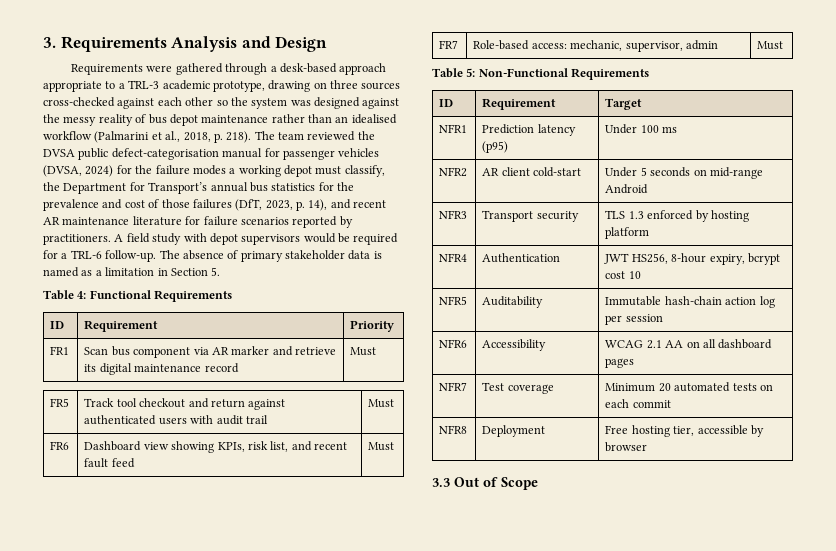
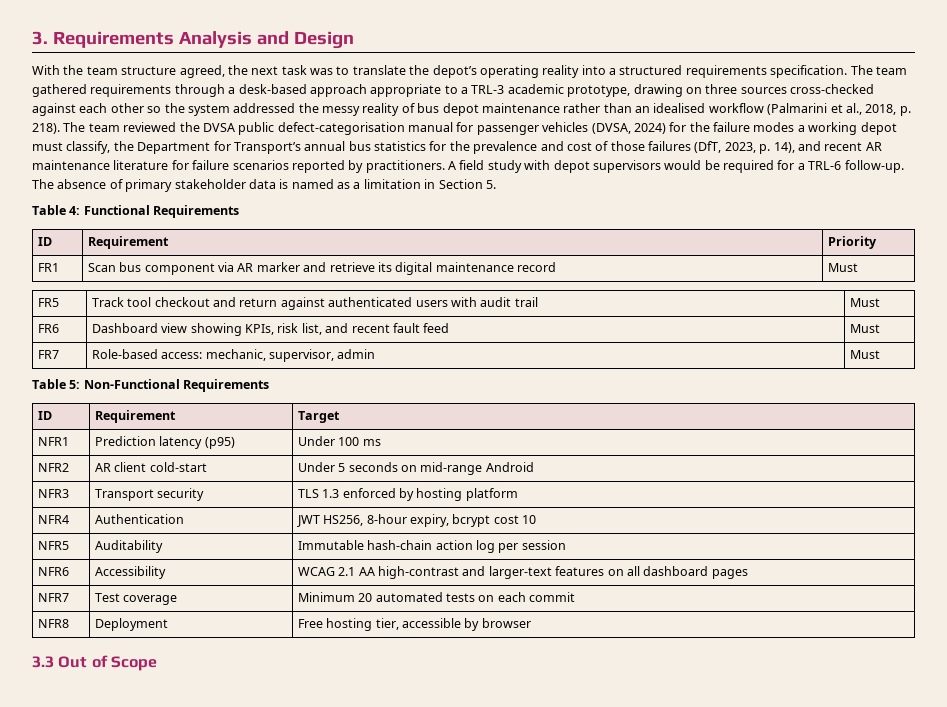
- Requirements were gathered through a desk-based approach appropriate to a TRL-3 academic prototype, drawing on three sources cross-checked against each other so the system was designed against the messy reality of bus depot maintenance rather than an idealised workflow (Palmarini et al., 2018, p. 218).
+ With the team structure agreed, the next task was to translate the depot’s operating reality into a structured requirements specification. The team gathered requirements through a desk-based approach appropriate to a TRL-3 academic prototype, drawing on three sources cross-checked against each other so the system addressed the messy reality of bus depot maintenance rather than an idealised workflow (Palmarini et al., 2018, p. 218).
- NFR6 | Accessibility | WCAG 2.1 AA on all dashboard pages
+ NFR6 | Accessibility | WCAG 2.1 AA high-contrast and larger-text features on all dashboard pages

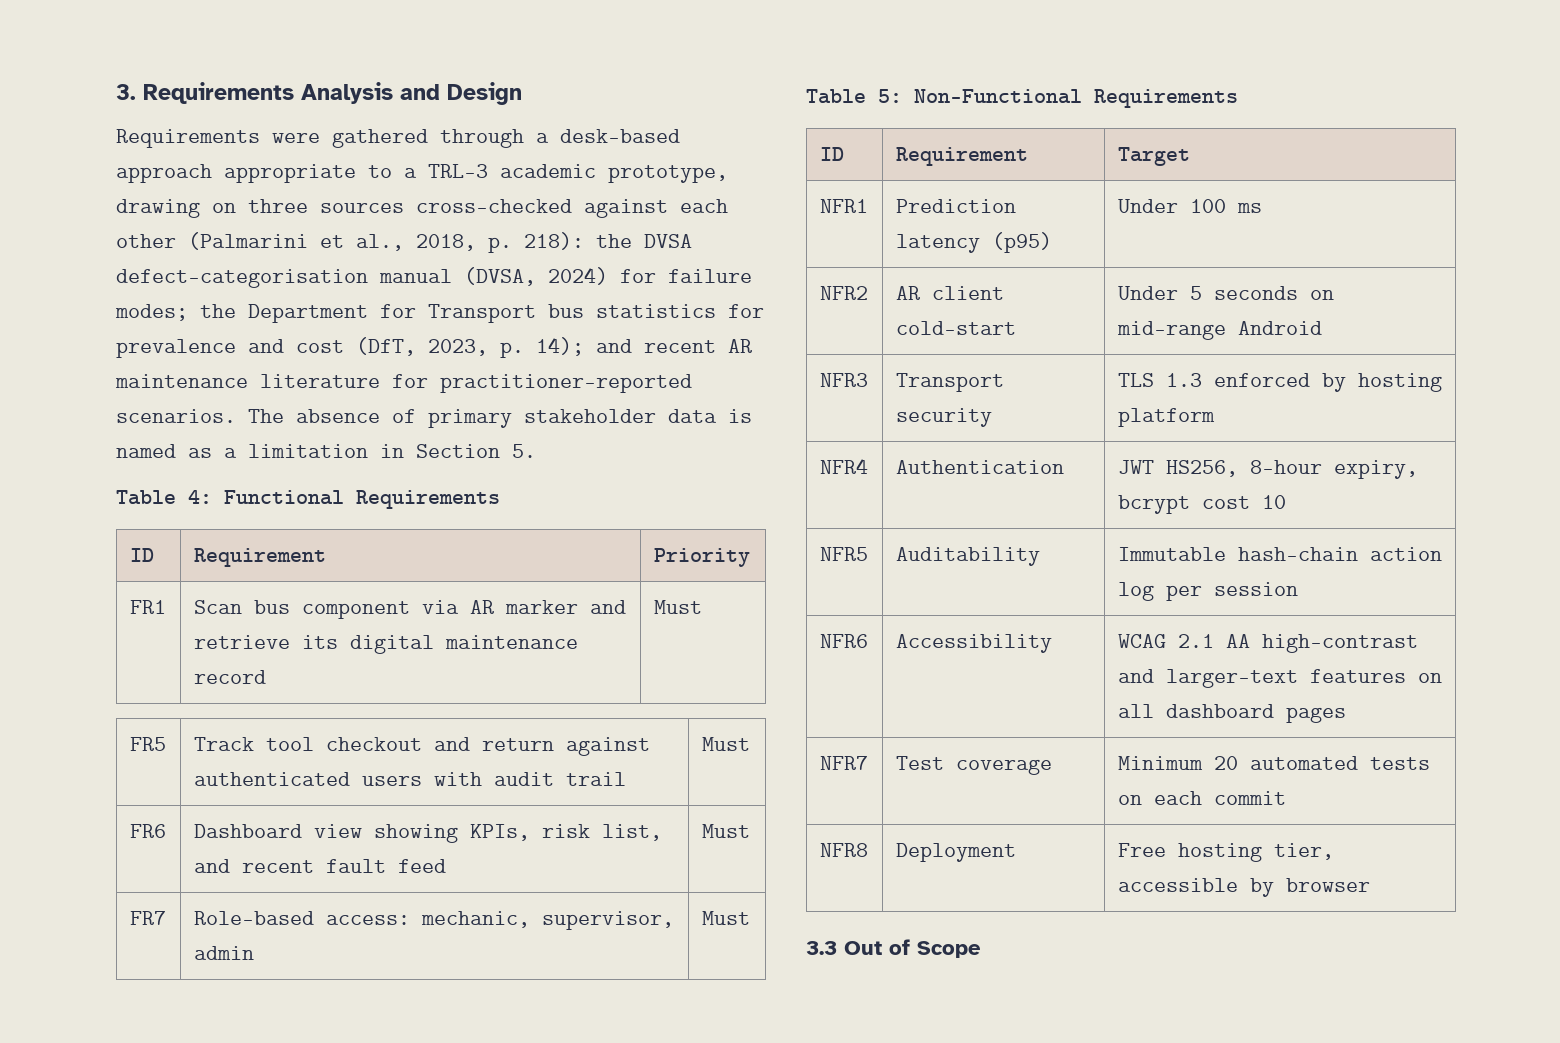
- With the team structure agreed, the next task was to translate the depot’s operating reality into a structured requirements specification. The team gathered requirements through a desk-based approach appropriate to a TRL-3 academic prototype, drawing on three sources cross-checked against each other so the system addressed the messy reality of bus depot maintenance rather than an idealised workflow (Palmarini et al., 2018, p. 218). The team reviewed the DVSA public defect-categorisation manual for passenger vehicles (DVSA, 2024) for the failure modes a working depot must classify, the Department for Transport’s annual bus statistics for the prevalence and cost of those failures (DfT, 2023, p. 14), and recent AR maintenance literature for failure scenarios reported by practitioners. A field study with depot supervisors would be required for a TRL-6 follow-up.
+ Requirements were gathered through a desk-based approach appropriate to a TRL-3 academic prototype, drawing on three sources cross-checked against each other (Palmarini et al., 2018, p. 218): the DVSA defect-categorisation manual (DVSA, 2024) for failure modes; the Department for Transport bus statistics for prevalence and cost (DfT, 2023, p. 14); and recent AR maintenance literature for practitioner-reported scenarios.

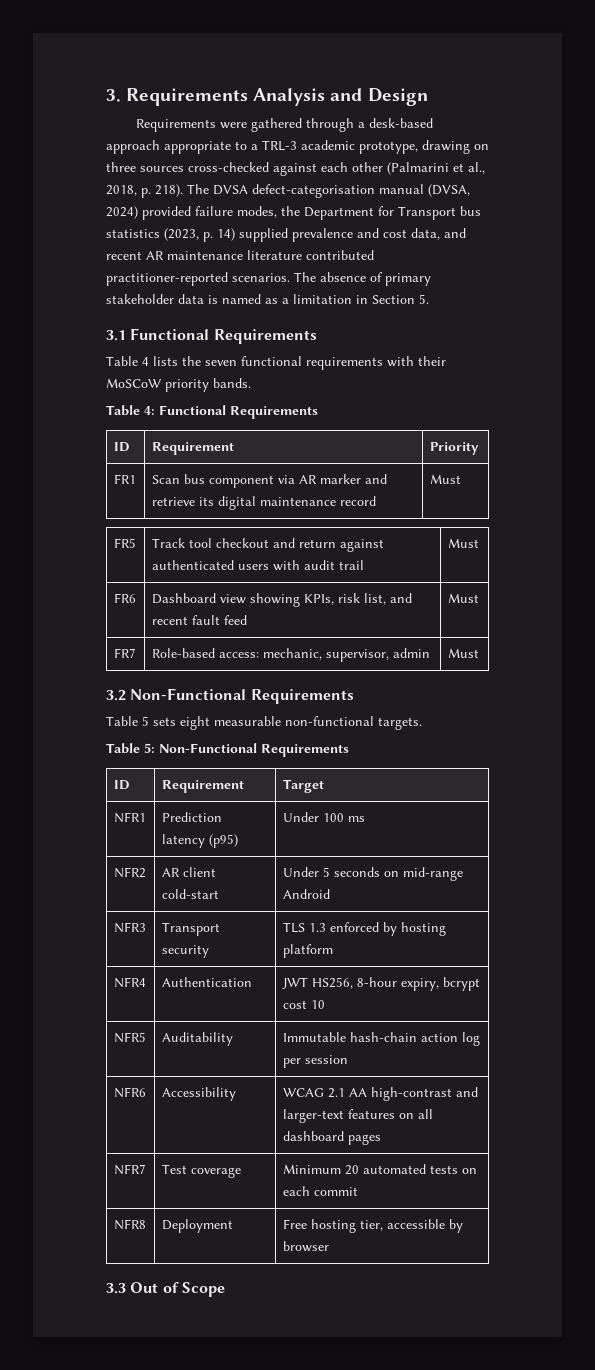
- Requirements were gathered through a desk-based approach appropriate to a TRL-3 academic prototype, drawing on three sources cross-checked against each other (Palmarini et al., 2018, p. 218): the DVSA defect-categorisation manual (DVSA, 2024) for failure modes; the Department for Transport bus statistics for prevalence and cost (DfT, 2023, p. 14); and recent AR maintenance literature for practitioner-reported scenarios.
+ Requirements were gathered through a desk-based approach appropriate to a TRL-3 academic prototype, drawing on three sources cross-checked against each other (Palmarini et al., 2018, p. 218). The DVSA defect-categorisation manual (DVSA, 2024) provided failure modes, the Department for Transport bus statistics (2023, p. 14) supplied prevalence and cost data, and recent AR maintenance literature contributed practitioner-reported scenarios.
+ 3.1 Functional Requirements
+ Table 4 lists the seven functional requirements with their MoSCoW priority bands.
+ 3.2 Non-Functional Requirements
+ Table 5 sets eight measurable non-functional targets.

